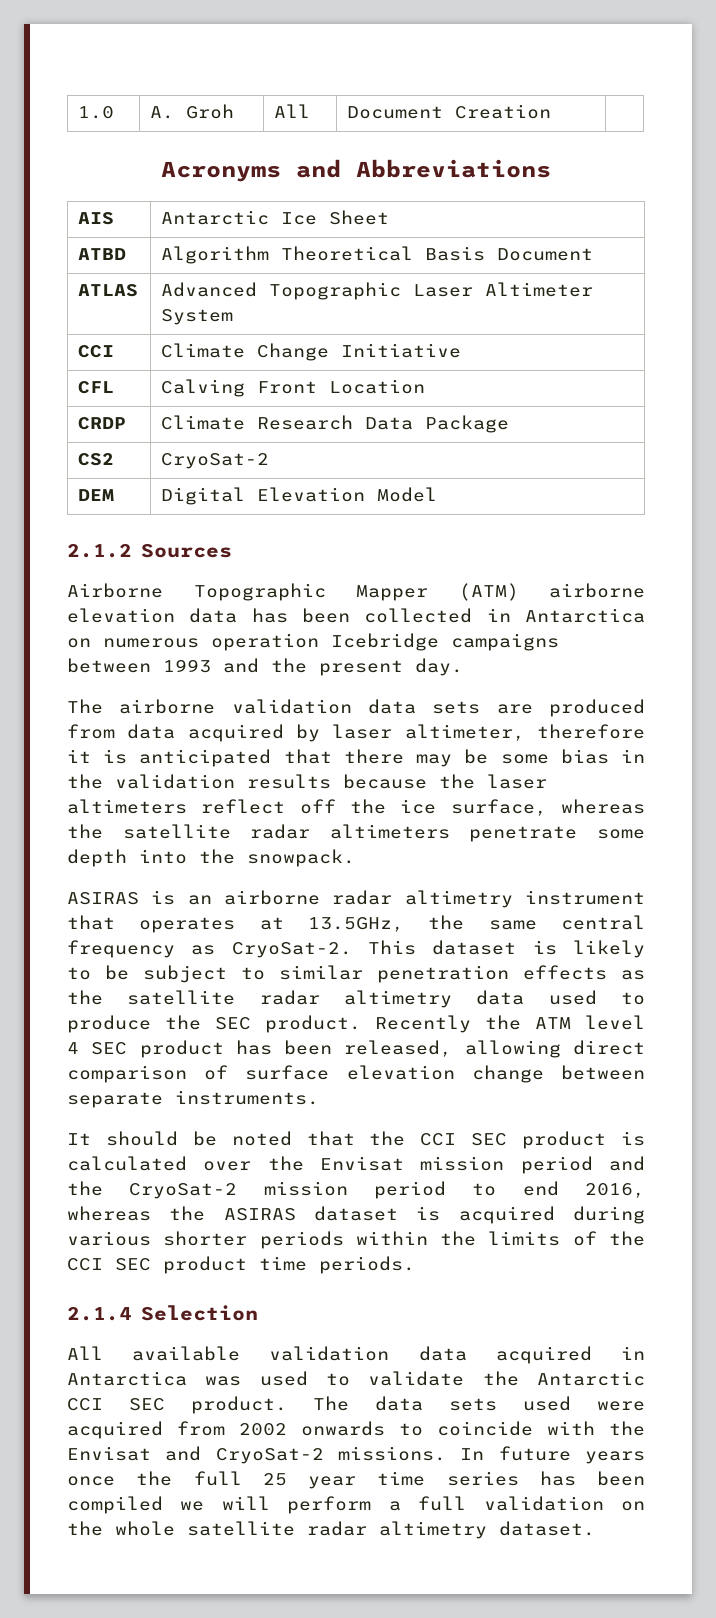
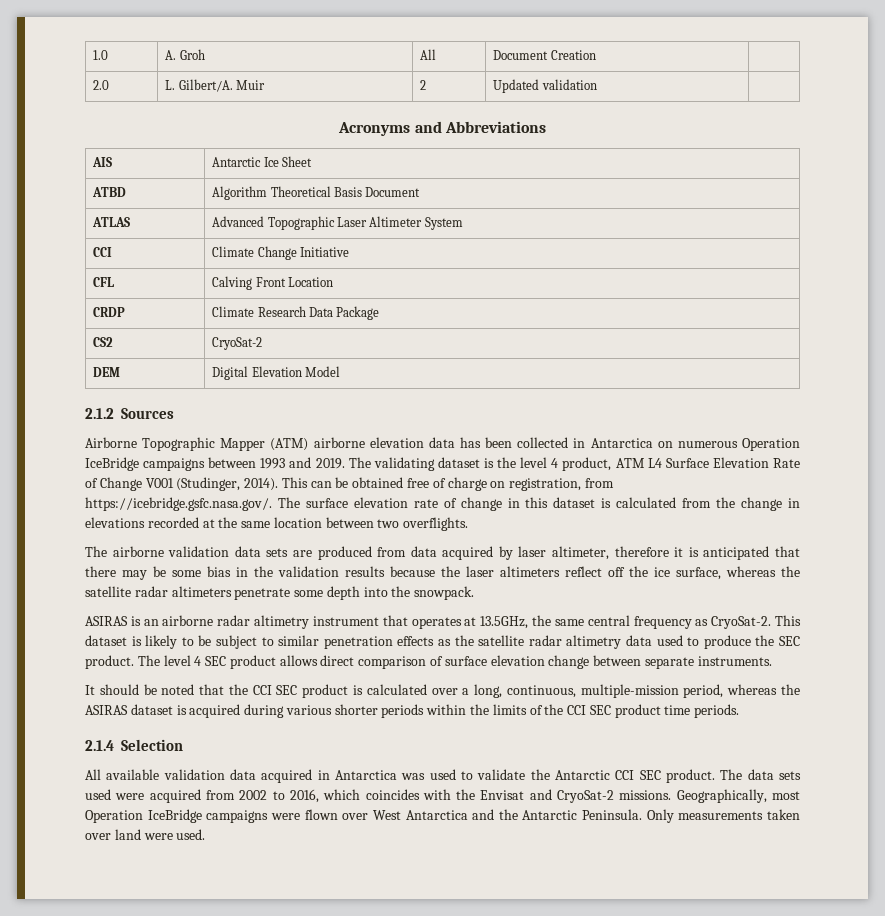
+ 2.0 | L. Gilbert/A. Muir | 2 | Updated validation |
- Airborne Topographic Mapper (ATM) airborne elevation data has been collected in Antarctica on numerous operation Icebridge campaigns between 1993 and the present day.
+ Airborne Topographic Mapper (ATM) airborne elevation data has been collected in Antarctica on numerous Operation IceBridge campaigns between 1993 and 2019. The validating dataset is the level 4 product, ATM L4 Surface Elevation Rate of Change V001 (Studinger, 2014). This can be obtained free of charge on registration, from https://icebridge.gsfc.nasa.gov/. The surface elevation rate of change in this dataset is calculated from the change in elevations recorded at the same location between two overflights.
- Recently the ATM level 4 SEC product has been released, allowing direct comparison of surface elevation change between separate instruments.
+ The level 4 SEC product allows direct comparison of surface elevation change between separate instruments.
- It should be noted that the CCI SEC product is calculated over the Envisat mission period and the CryoSat-2 mission period to end 2016, whereas the ASIRAS dataset is acquired during various shorter periods within the limits of the CCI SEC product time periods.
+ It should be noted that the CCI SEC product is calculated over a long, continuous, multiple-mission period, whereas the ASIRAS dataset is acquired during various shorter periods within the limits of the CCI SEC product time periods.
- The data sets used were acquired from 2002 onwards to coincide with the Envisat and CryoSat-2 missions.
+ The data sets used were acquired from 2002 to 2016, which coincides with the Envisat and CryoSat-2 missions.
- In future years once the full 25 year time series has been compiled we will perform a full validation on the whole satellite radar altimetry dataset.
+ Geographically, most Operation IceBridge campaigns were flown over West Antarctica and the Antarctic Peninsula. Only measurements taken over land were used.

